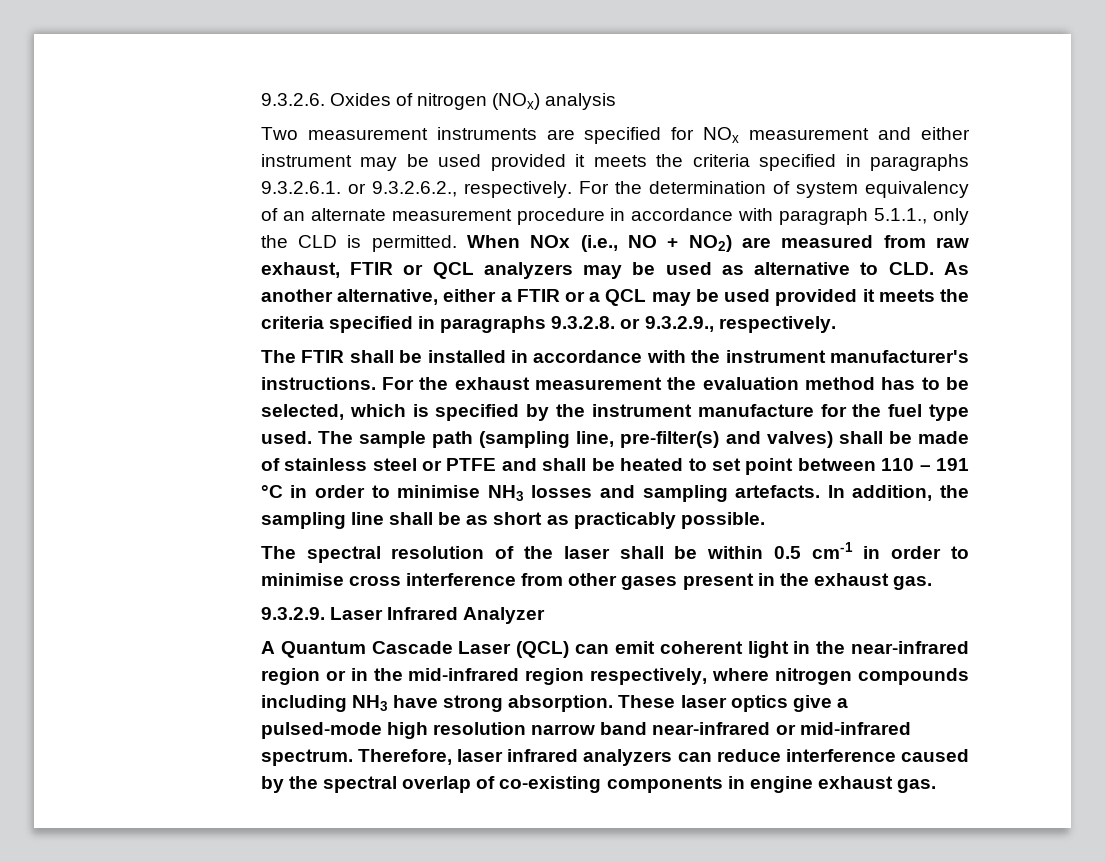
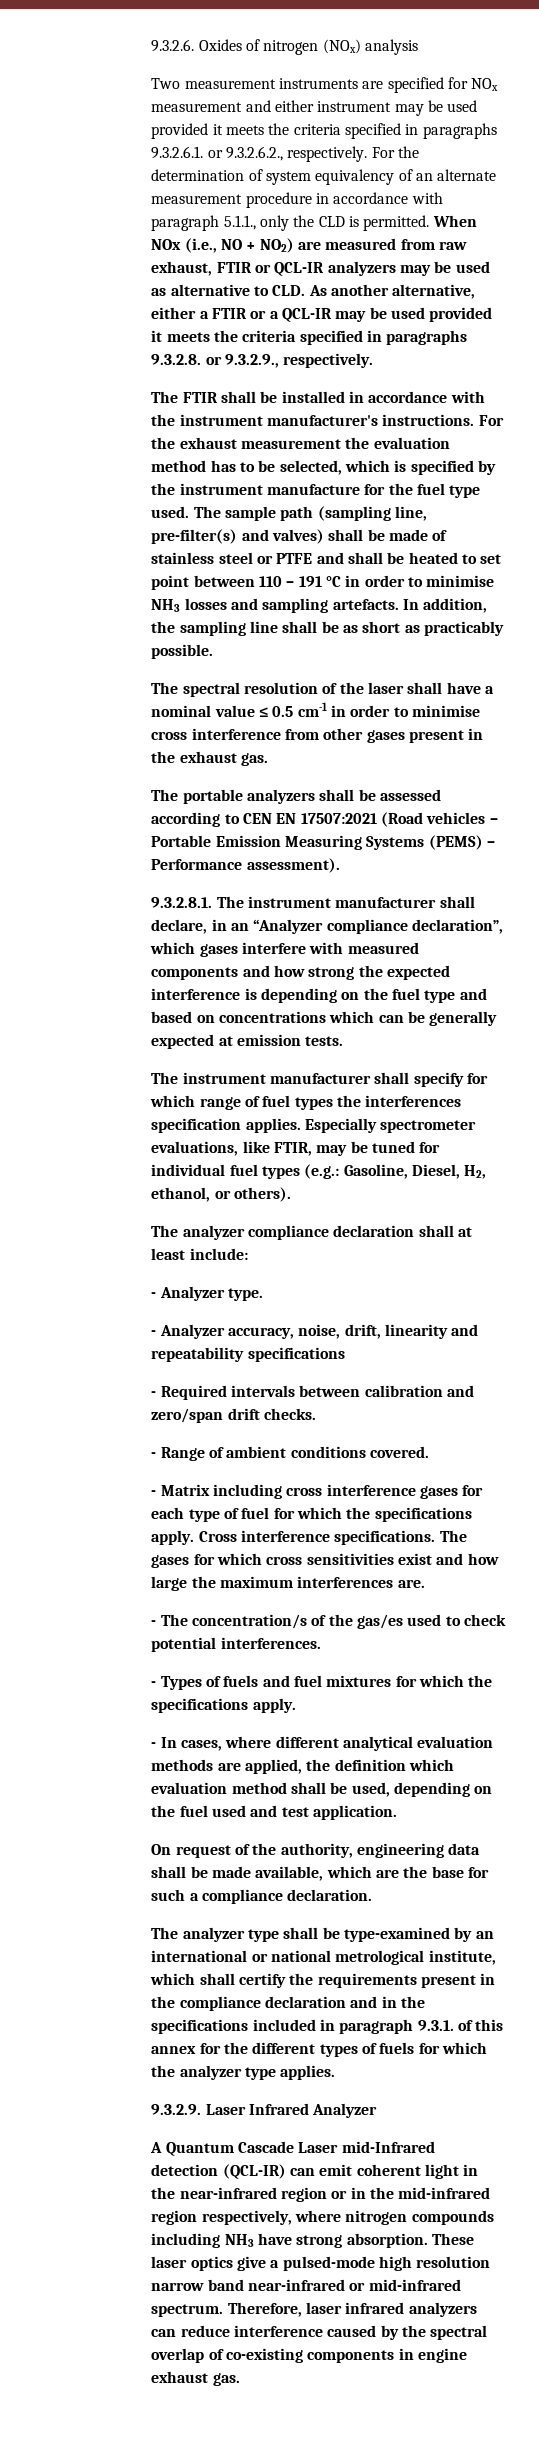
- When NOx (i.e., NO + NO2) are measured from raw exhaust, FTIR or QCL analyzers may be used as alternative to CLD. As another alternative, either a FTIR or a QCL may be used provided it meets the criteria specified in paragraphs 9.3.2.8. or 9.3.2.9., respectively.
+ When NOx (i.e., NO + NO2) are measured from raw exhaust, FTIR or QCL-IR analyzers may be used as alternative to CLD. As another alternative, either a FTIR or a QCL-IR may be used provided it meets the criteria specified in paragraphs 9.3.2.8. or 9.3.2.9., respectively.
- The spectral resolution of the laser shall be within 0.5 cm-1 in order to minimise cross interference from other gases present in the exhaust gas.
+ The spectral resolution of the laser shall have a nominal value ≤ 0.5 cm-1 in order to minimise cross interference from other gases present in the exhaust gas.
+ The portable analyzers shall be assessed according to CEN EN 17507:2021 (Road vehicles – Portable Emission Measuring Systems (PEMS) – Performance assessment).
+ 9.3.2.8.1. The instrument manufacturer shall declare, in an “Analyzer compliance declaration”, which gases interfere with measured components and how strong the expected interference is depending on the fuel type and based on concentrations which can be generally expected at emission tests.
+ The instrument manufacturer shall specify for which range of fuel types the interferences specification applies. Especially spectrometer evaluations, like FTIR, may be tuned for individual fuel types (e.g.: Gasoline, Diesel, H2, ethanol, or others).
+ The analyzer compliance declaration shall at least include:
+ - Analyzer type.
+ - Analyzer accuracy, noise, drift, linearity and repeatability specifications
+ - Required intervals between calibration and zero/span drift checks.
+ - Range of ambient conditions covered.
+ - Matrix including cross interference gases for each type of fuel for which the specifications apply. Cross interference specifications. The gases for which cross sensitivities exist and how large the maximum interferences are.
+ - The concentration/s of the gas/es used to check potential interferences.
+ - Types of fuels and fuel mixtures for which the specifications apply.
+ - In cases, where different analytical evaluation methods are applied, the definition which evaluation method shall be used, depending on the fuel used and test application.
+ On request of the authority, engineering data shall be made available, which are the base for such a compliance declaration.
+ The analyzer type shall be type-examined by an international or national metrological institute, which shall certify the requirements present in the compliance declaration and in the specifications included in paragraph 9.3.1. of this annex for the different types of fuels for which the analyzer type applies.
- A Quantum Cascade Laser (QCL) can emit coherent light in the near-infrared region or in the mid-infrared region respectively, where nitrogen compounds including NH3 have strong absorption.
+ A Quantum Cascade Laser mid-Infrared detection (QCL-IR) can emit coherent light in the near-infrared region or in the mid-infrared region respectively, where nitrogen compounds including NH3 have strong absorption.

